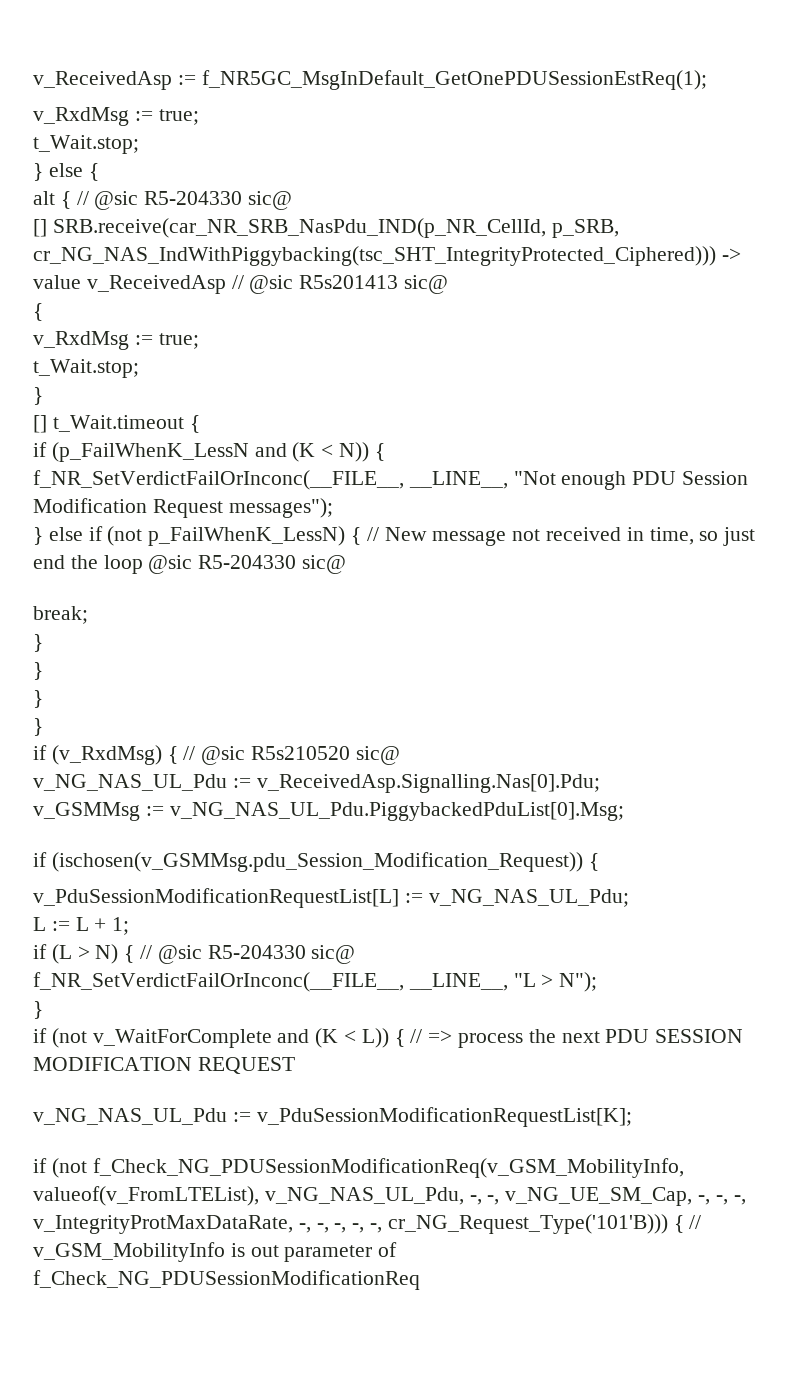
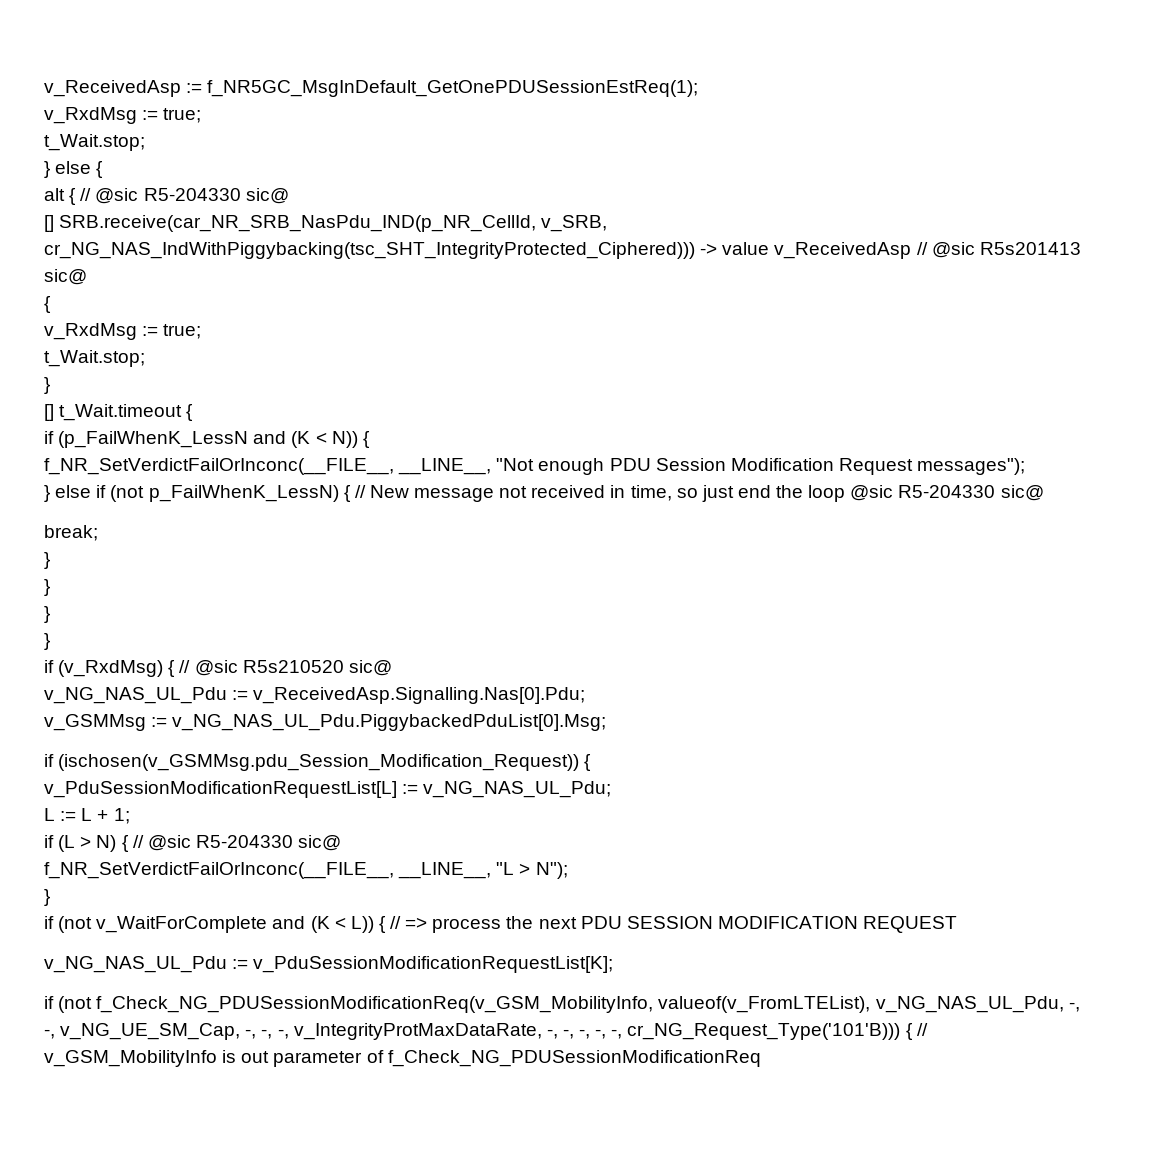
- [] SRB.receive(car_NR_SRB_NasPdu_IND(p_NR_CellId, p_SRB, cr_NG_NAS_IndWithPiggybacking(tsc_SHT_IntegrityProtected_Ciphered))) -> value v_ReceivedAsp // @sic R5s201413 sic@
+ [] SRB.receive(car_NR_SRB_NasPdu_IND(p_NR_CellId, v_SRB, cr_NG_NAS_IndWithPiggybacking(tsc_SHT_IntegrityProtected_Ciphered))) -> value v_ReceivedAsp // @sic R5s201413 sic@

